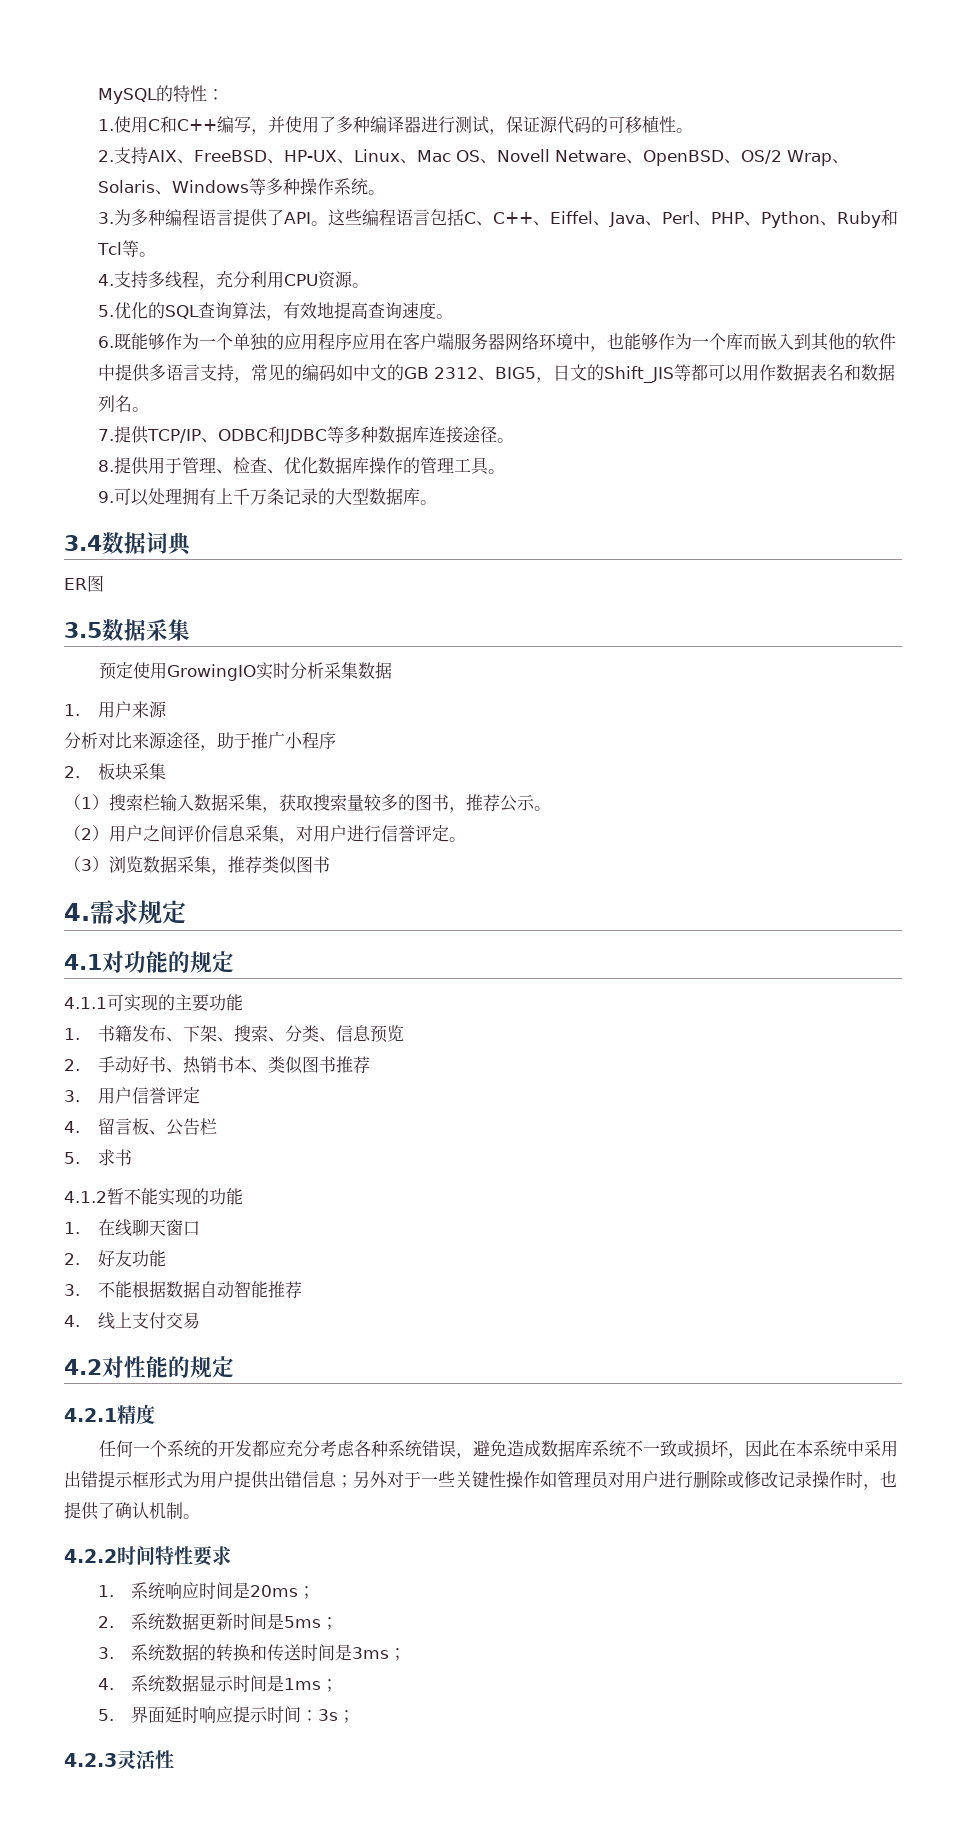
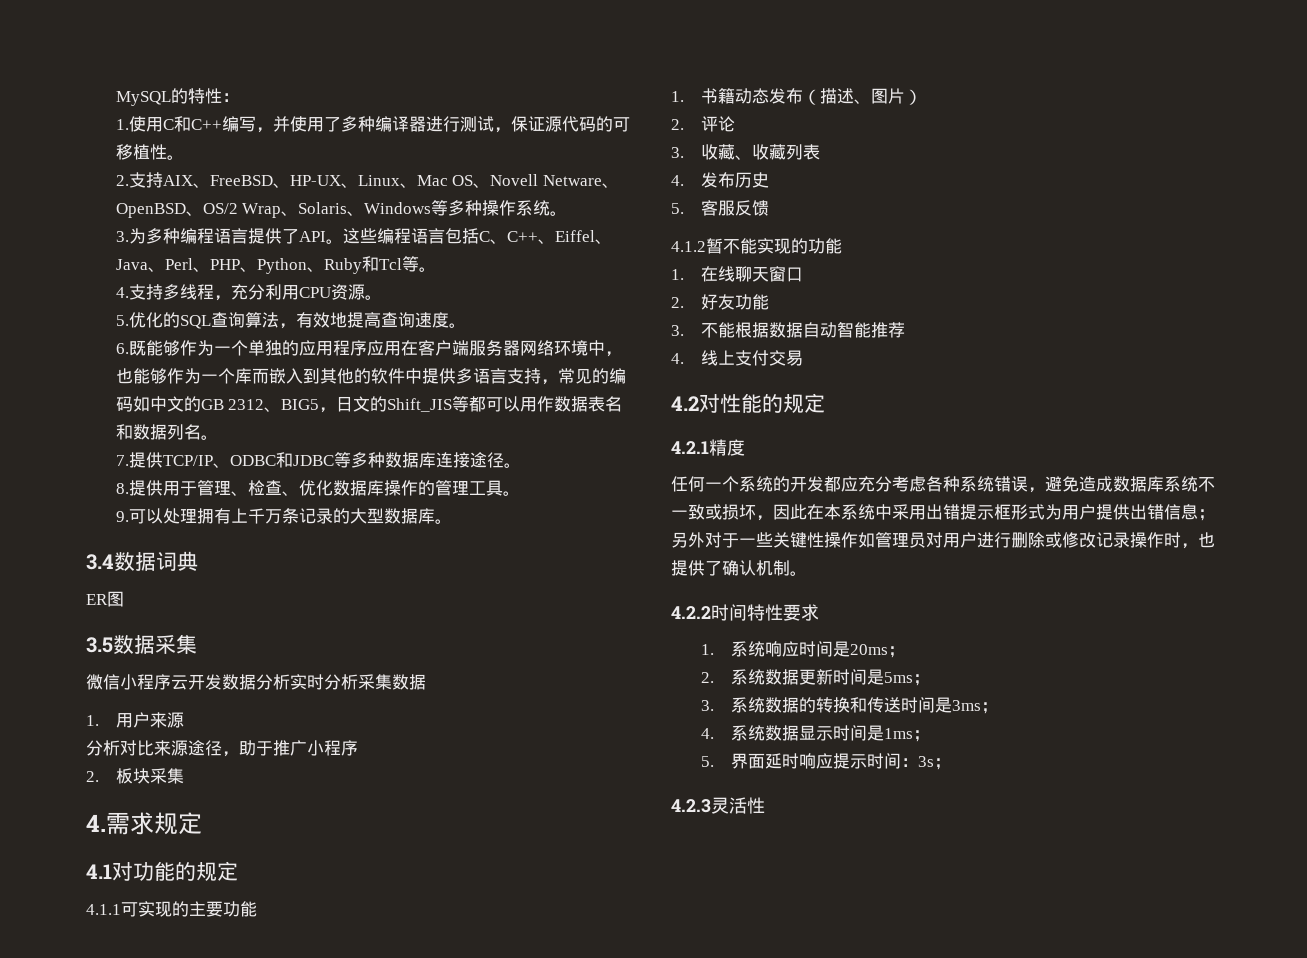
- 预定使用GrowingIO实时分析采集数据
+ 微信小程序云开发数据分析实时分析采集数据
- （1）搜索栏输入数据采集，获取搜索量较多的图书，推荐公示。
- （2）用户之间评价信息采集，对用户进行信誉评定。
- （3）浏览数据采集，推荐类似图书
- 1.书籍发布、下架、搜索、分类、信息预览
- 2.手动好书、热销书本、类似图书推荐
- 3.用户信誉评定
- 4.留言板、公告栏
- 5.求书
+ 1.书籍动态发布（描述、图片）
+ 2.评论
+ 3.收藏、收藏列表
+ 4.发布历史
+ 5.客服反馈

